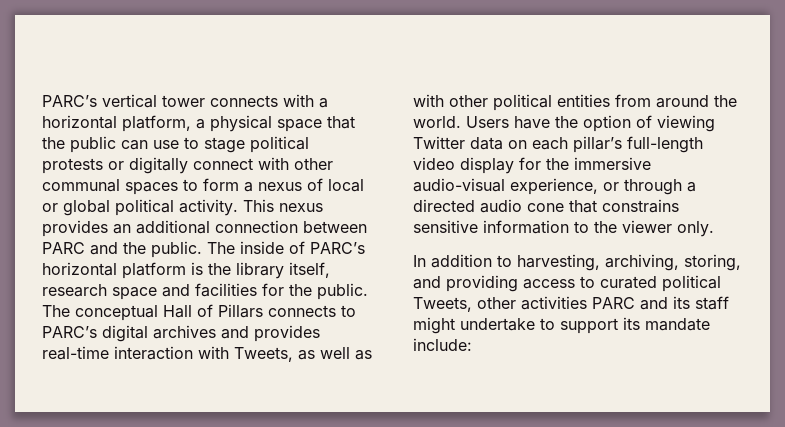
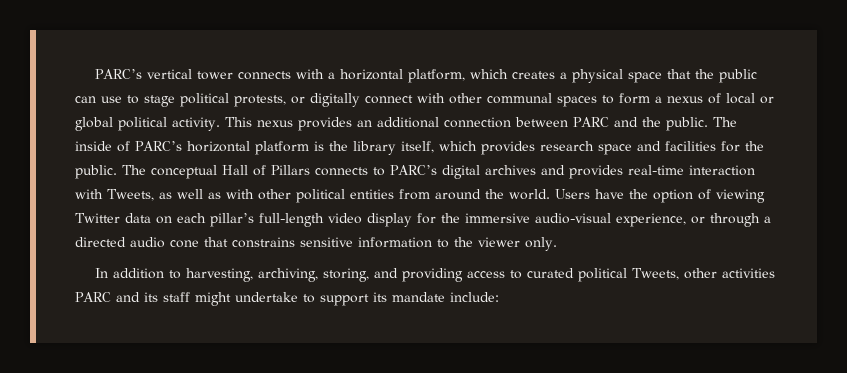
- PARC’s vertical tower connects with a horizontal platform, a physical space that the public can use to stage political protests or digitally connect with other communal spaces to form a nexus of local or global political activity.
+ PARC’s vertical tower connects with a horizontal platform, which creates a physical space that the public can use to stage political protests, or digitally connect with other communal spaces to form a nexus of local or global political activity.
- The inside of PARC’s horizontal platform is the library itself, research space and facilities for the public.
+ The inside of PARC’s horizontal platform is the library itself, which provides research space and facilities for the public.

